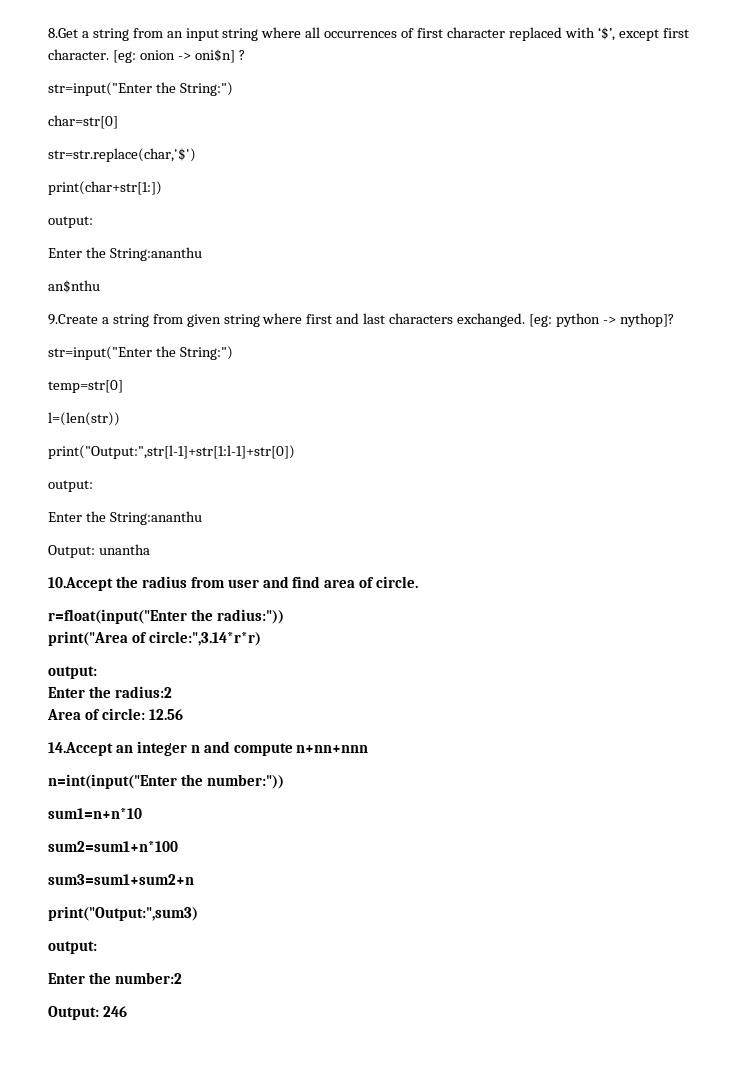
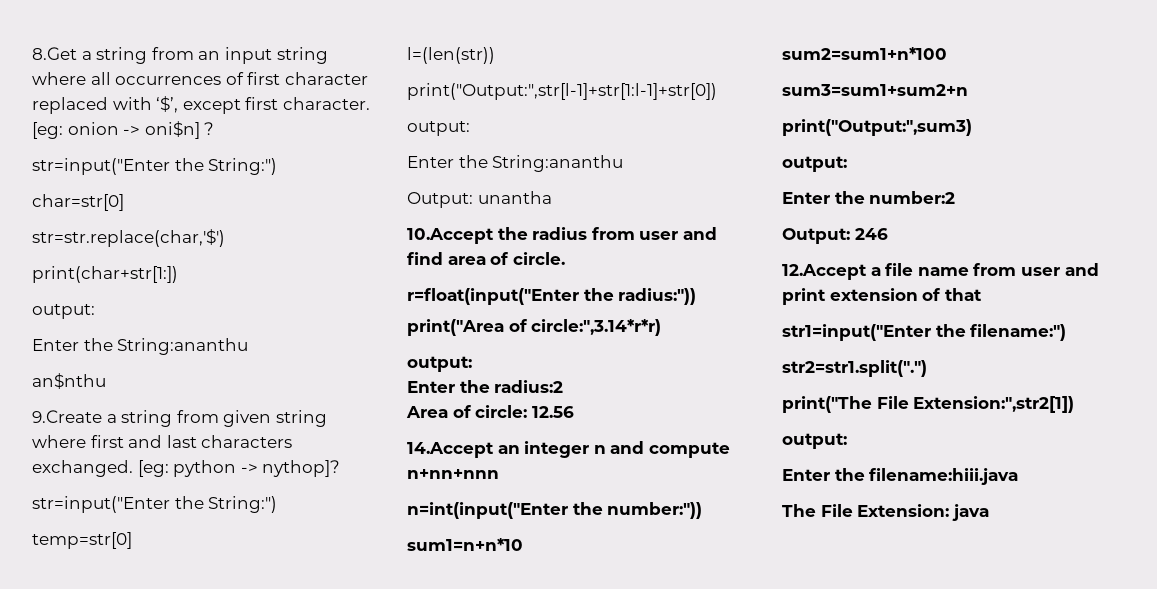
+ 12.Accept a file name from user and print extension of that
+ str1=input("Enter the filename:")
+ str2=str1.split(".")
+ print("The File Extension:",str2[1])
+ output:
+ Enter the filename:hiii.java
+ The File Extension: java

